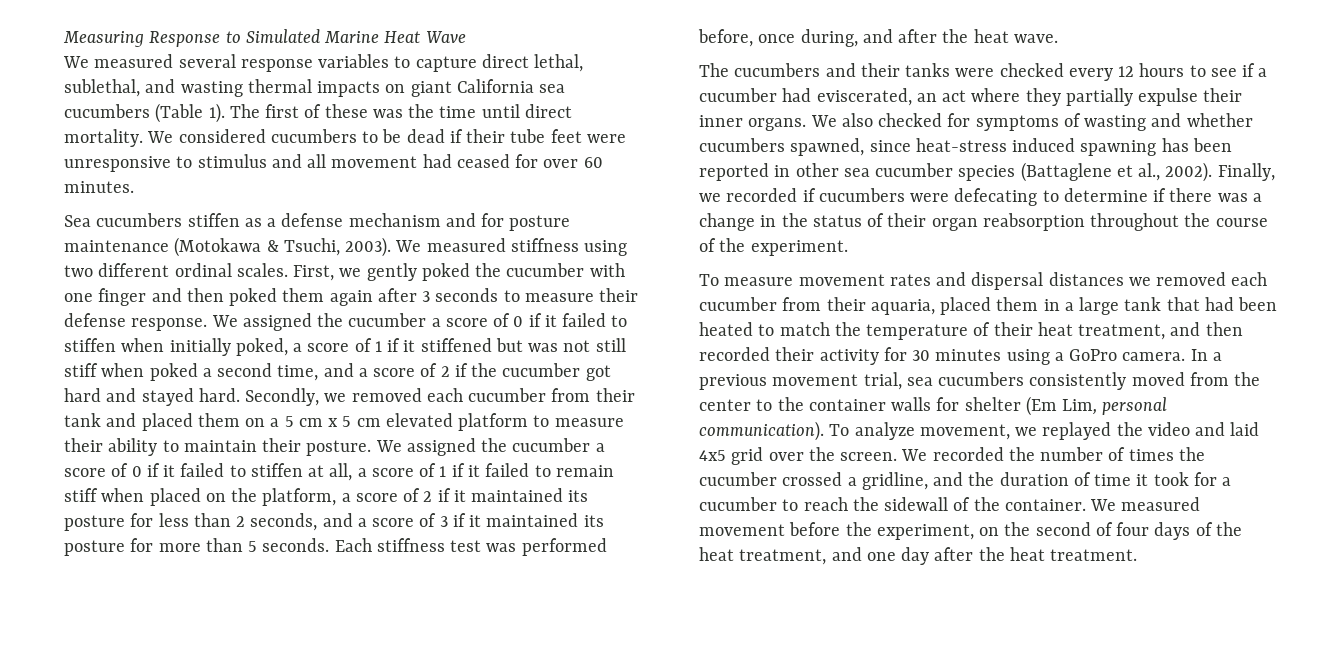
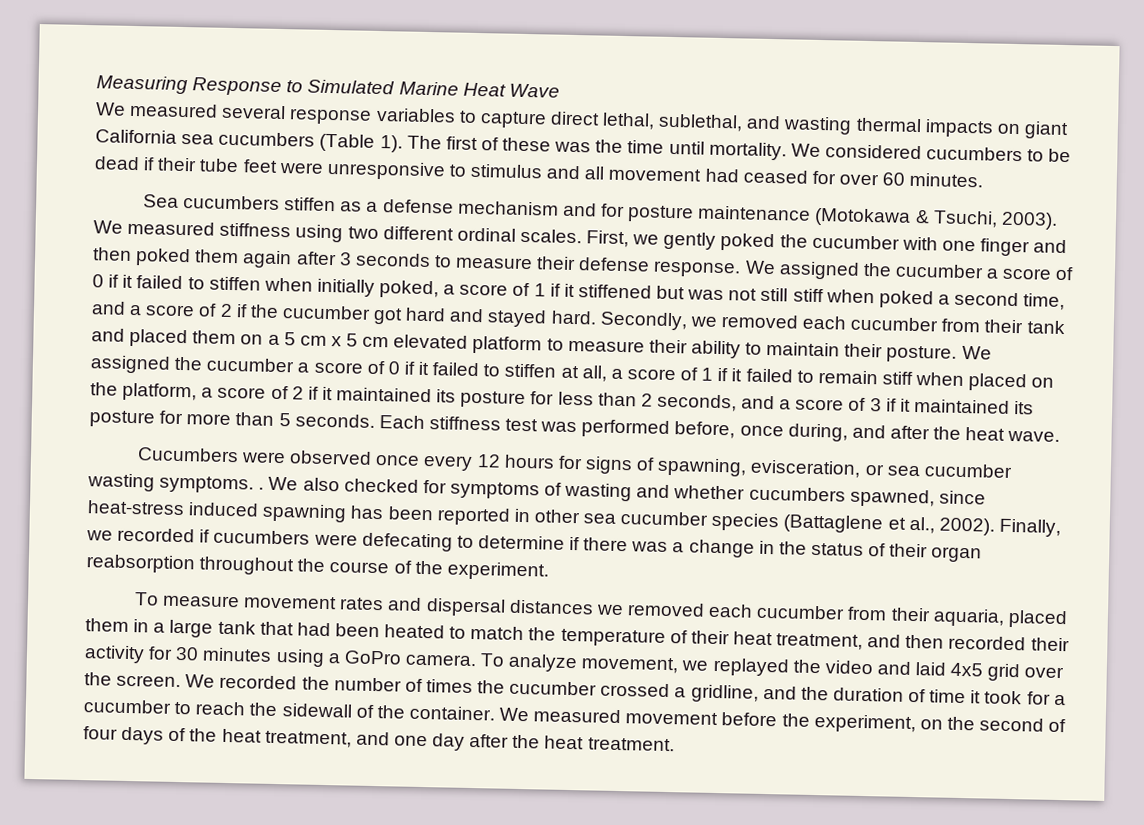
- The first of these was the time until direct mortality.
+ The first of these was the time until mortality.
- The cucumbers and their tanks were checked every 12 hours to see if a cucumber had eviscerated, an act where they partially expulse their inner organs.
+ Cucumbers were observed once every 12 hours for signs of spawning, evisceration, or sea cucumber wasting symptoms. .
- In a previous movement trial, sea cucumbers consistently moved from the center to the container walls for shelter (Em Lim, personal communication).

